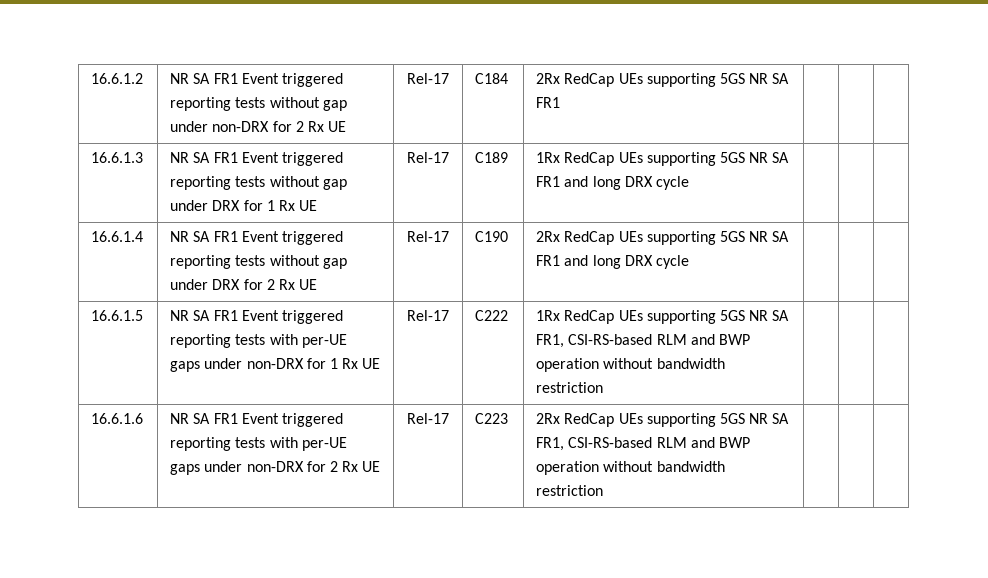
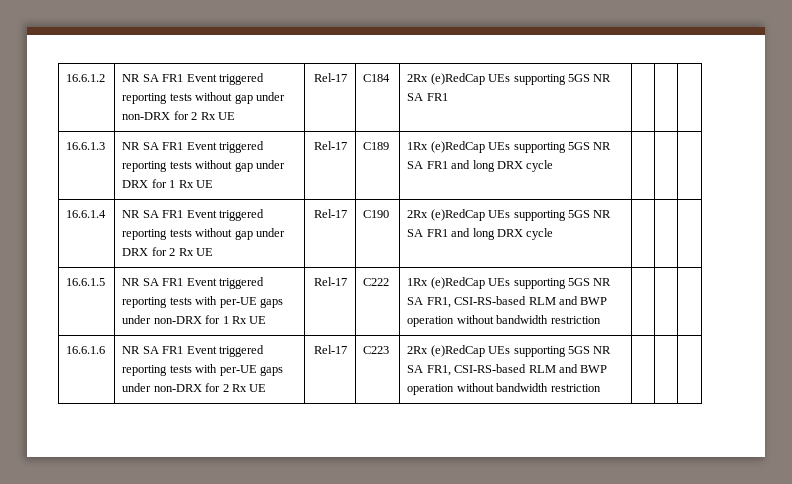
- 16.6.1.2 | NR SA FR1 Event triggered reporting tests without gap under non-DRX for 2 Rx UE | Rel-17 | C184 | 2Rx RedCap UEs supporting 5GS NR SA FR1 | | |
+ 16.6.1.2 | NR SA FR1 Event triggered reporting tests without gap under non-DRX for 2 Rx UE | Rel-17 | C184 | 2Rx (e)RedCap UEs supporting 5GS NR SA FR1 | | |
- 16.6.1.3 | NR SA FR1 Event triggered reporting tests without gap under DRX for 1 Rx UE | Rel-17 | C189 | 1Rx RedCap UEs supporting 5GS NR SA FR1 and long DRX cycle | | |
+ 16.6.1.3 | NR SA FR1 Event triggered reporting tests without gap under DRX for 1 Rx UE | Rel-17 | C189 | 1Rx (e)RedCap UEs supporting 5GS NR SA FR1 and long DRX cycle | | |
- 16.6.1.4 | NR SA FR1 Event triggered reporting tests without gap under DRX for 2 Rx UE | Rel-17 | C190 | 2Rx RedCap UEs supporting 5GS NR SA FR1 and long DRX cycle | | |
+ 16.6.1.4 | NR SA FR1 Event triggered reporting tests without gap under DRX for 2 Rx UE | Rel-17 | C190 | 2Rx (e)RedCap UEs supporting 5GS NR SA FR1 and long DRX cycle | | |
- 16.6.1.5 | NR SA FR1 Event triggered reporting tests with per-UE gaps under non-DRX for 1 Rx UE | Rel-17 | C222 | 1Rx RedCap UEs supporting 5GS NR SA FR1, CSI-RS-based RLM and BWP operation without bandwidth restriction | | |
+ 16.6.1.5 | NR SA FR1 Event triggered reporting tests with per-UE gaps under non-DRX for 1 Rx UE | Rel-17 | C222 | 1Rx (e)RedCap UEs supporting 5GS NR SA FR1, CSI-RS-based RLM and BWP operation without bandwidth restriction | | |
- 16.6.1.6 | NR SA FR1 Event triggered reporting tests with per-UE gaps under non-DRX for 2 Rx UE | Rel-17 | C223 | 2Rx RedCap UEs supporting 5GS NR SA FR1, CSI-RS-based RLM and BWP operation without bandwidth restriction | | |
+ 16.6.1.6 | NR SA FR1 Event triggered reporting tests with per-UE gaps under non-DRX for 2 Rx UE | Rel-17 | C223 | 2Rx (e)RedCap UEs supporting 5GS NR SA FR1, CSI-RS-based RLM and BWP operation without bandwidth restriction | | |

